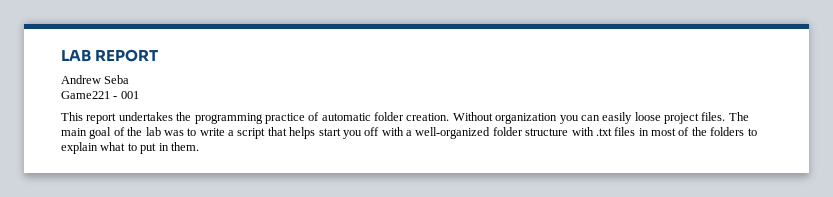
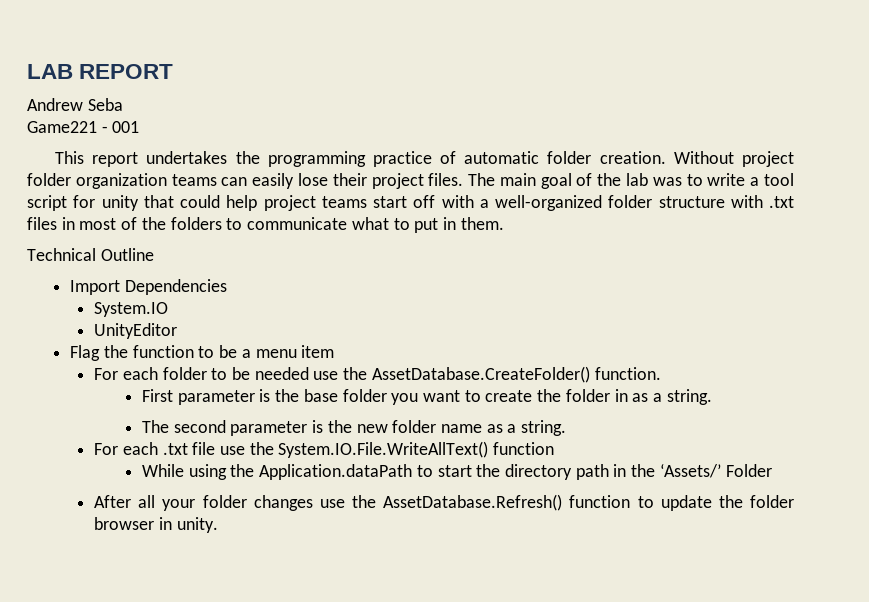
- Without organization you can easily loose project files.
+ Without project folder organization teams can easily lose their project files.
- The main goal of the lab was to write a script that helps start you off with a well-organized folder structure with .txt files in most of the folders to explain what to put in them.
+ The main goal of the lab was to write a tool script for unity that could help project teams start off with a well-organized folder structure with .txt files in most of the folders to communicate what to put in them.
+ Technical Outline
+ Import Dependencies
+ System.IO
+ UnityEditor
+ Flag the function to be a menu item
+ For each folder to be needed use the AssetDatabase.CreateFolder() function.
+ First parameter is the base folder you want to create the folder in as a string.
+ The second parameter is the new folder name as a string.
+ For each .txt file use the System.IO.File.WriteAllText() function
+ While using the Application.dataPath to start the directory path in the ‘Assets/’ Folder
+ After all your folder changes use the AssetDatabase.Refresh() function to update the folder browser in unity.

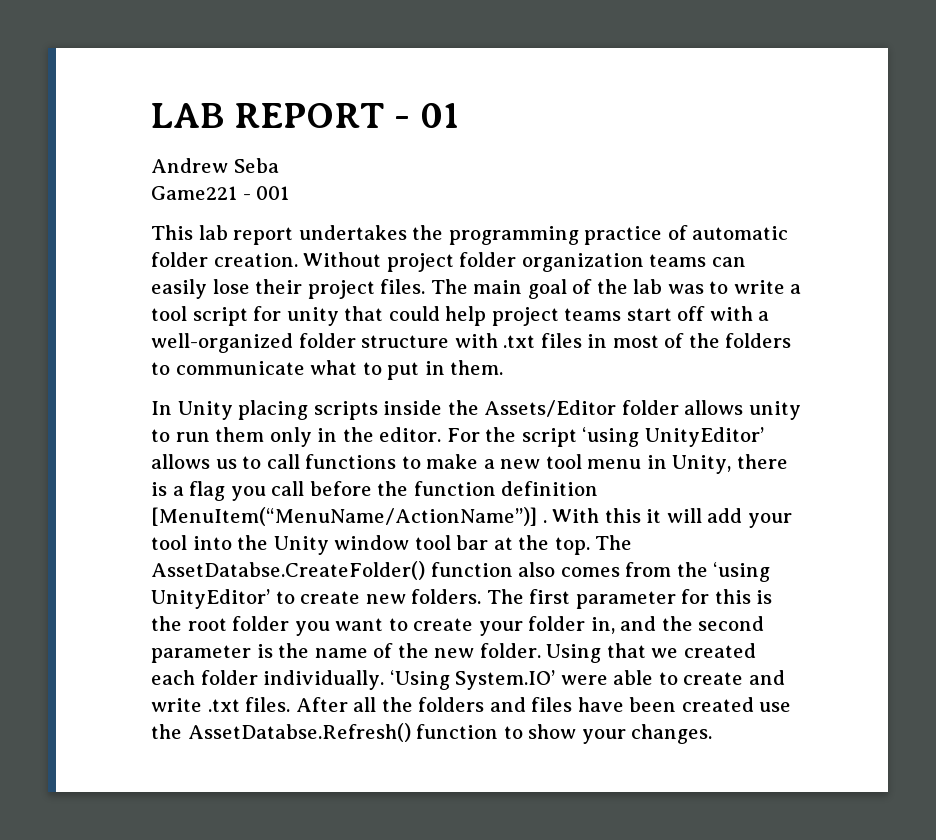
- LAB REPORT
+ LAB REPORT - 01
- This report undertakes the programming practice of automatic folder creation.
+ This lab report undertakes the programming practice of automatic folder creation.
- Technical Outline
- Import Dependencies
- System.IO
- UnityEditor
- Flag the function to be a menu item
- For each folder to be needed use the AssetDatabase.CreateFolder() function.
- First parameter is the base folder you want to create the folder in as a string.
- The second parameter is the new folder name as a string.
- For each .txt file use the System.IO.File.WriteAllText() function
- While using the Application.dataPath to start the directory path in the ‘Assets/’ Folder
- After all your folder changes use the AssetDatabase.Refresh() function to update the folder browser in unity.
+ In Unity placing scripts inside the Assets/Editor folder allows unity to run them only in the editor. For the script ‘using UnityEditor’ allows us to call functions to make a new tool menu in Unity, there is a flag you call before the function definition [MenuItem(“MenuName/ActionName”)] . With this it will add your tool into the Unity window tool bar at the top. The AssetDatabse.CreateFolder() function also comes from the ‘using UnityEditor’ to create new folders. The first parameter for this is the root folder you want to create your folder in, and the second parameter is the name of the new folder. Using that we created each folder individually. ‘Using System.IO’ were able to create and write .txt files. After all the folders and files have been created use the AssetDatabse.Refresh() function to show your changes.

